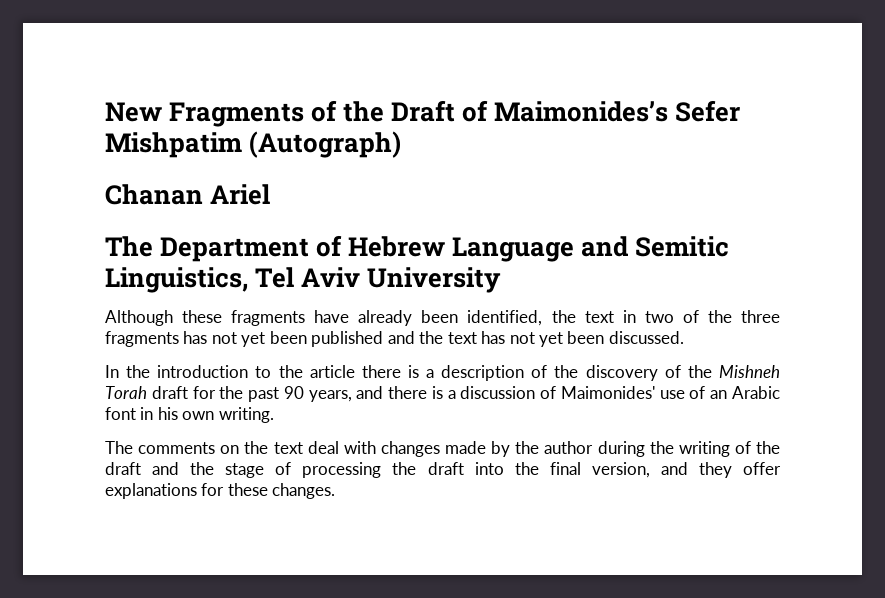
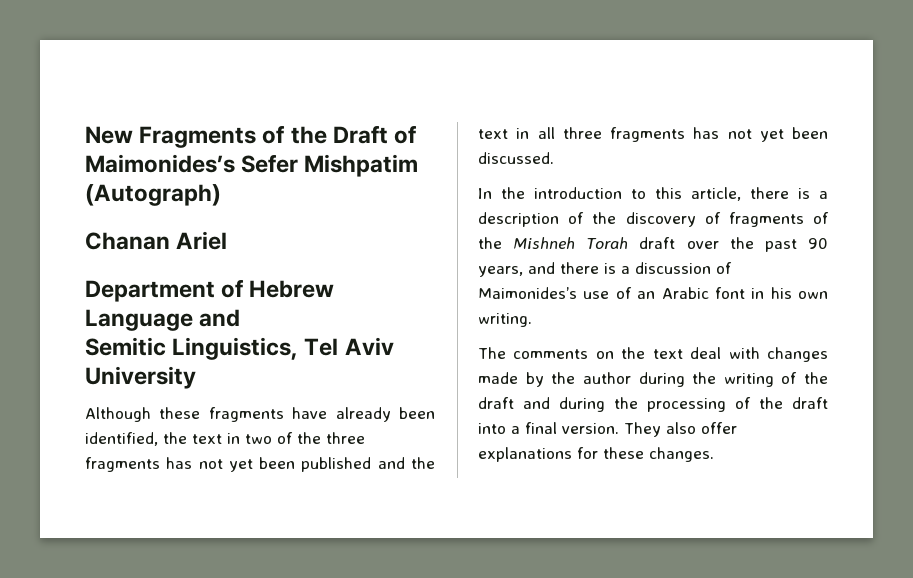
- The Department of Hebrew Language and Semitic Linguistics, Tel Aviv University
+ Department of Hebrew Language and
+ Semitic Linguistics, Tel Aviv University
- Although these fragments have already been identified, the text in two of the three fragments has not yet been published and the text has not yet been discussed.
+ Although these fragments have already been identified, the text in two of the three fragments has not yet been published and the text in all three fragments has not yet been discussed.
- In the introduction to the article there is a description of the discovery of the Mishneh Torah draft for the past 90 years, and there is a discussion of Maimonides' use of an Arabic font in his own writing.
+ In the introduction to this article, there is a description of the discovery of fragments of the Mishneh Torah draft over the past 90 years, and there is a discussion of Maimonides’s use of an Arabic font in his own writing.
- The comments on the text deal with changes made by the author during the writing of the draft and the stage of processing the draft into the final version, and they offer explanations for these changes.
+ The comments on the text deal with changes made by the author during the writing of the draft and during the processing of the draft into a final version. They also offer explanations for these changes.

